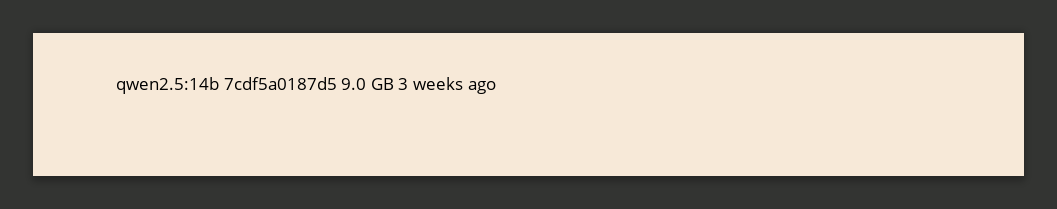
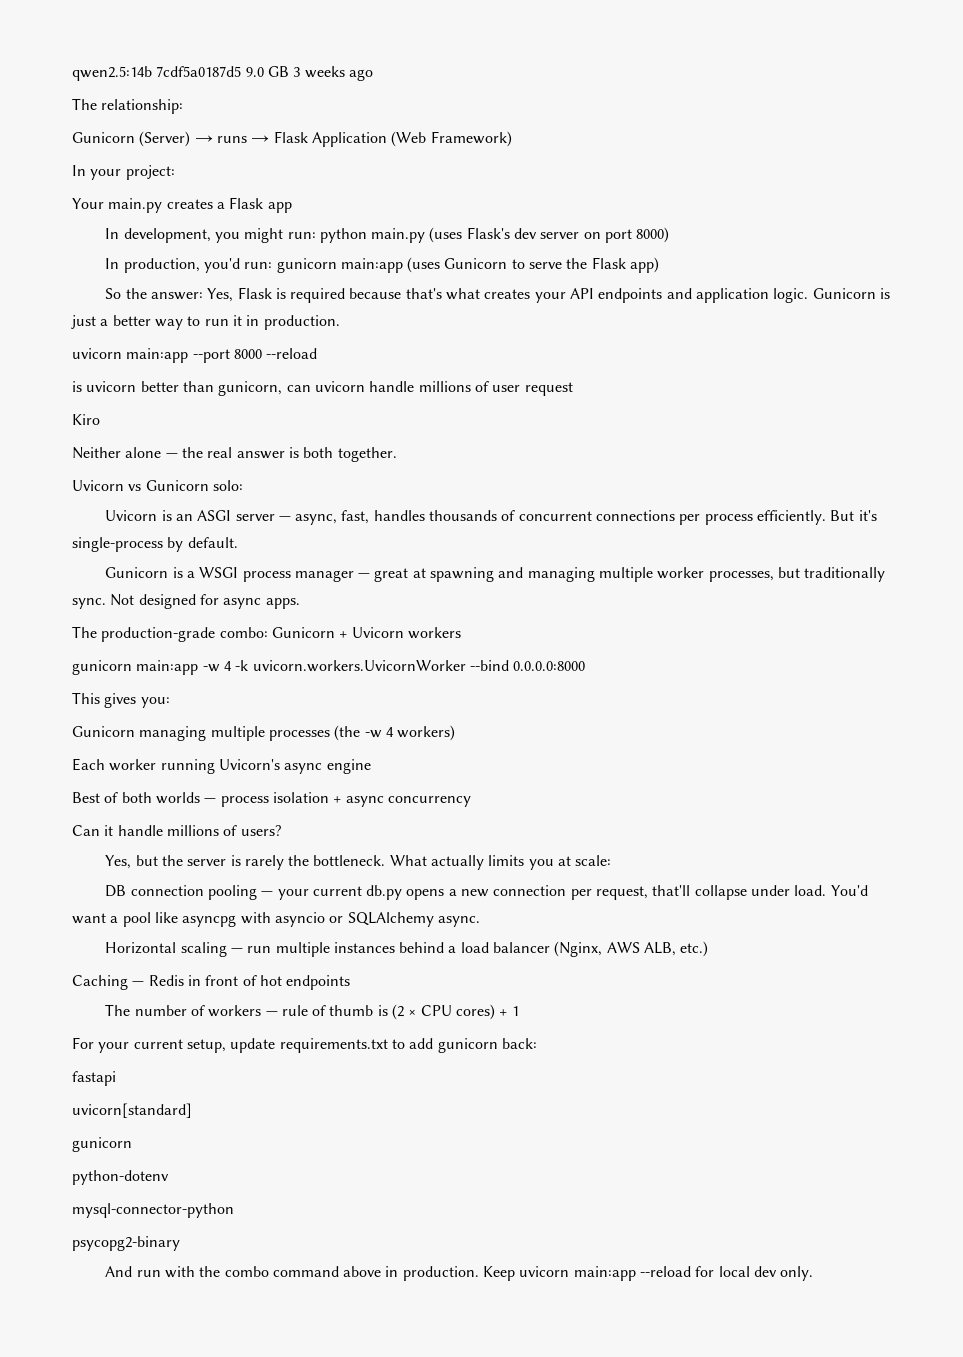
+ The relationship:
+ Gunicorn (Server) → runs → Flask Application (Web Framework)
+ In your project:
+ Your main.py creates a Flask app
+ In development, you might run: python main.py (uses Flask's dev server on port 8000)
+ In production, you'd run: gunicorn main:app (uses Gunicorn to serve the Flask app)
+ So the answer: Yes, Flask is required because that's what creates your API endpoints and application logic. Gunicorn is just a better way to run it in production.
+ uvicorn main:app --port 8000 --reload
+ is uvicorn better than gunicorn, can uvicorn handle millions of user request
+ Kiro
+ Neither alone — the real answer is both together.
+ Uvicorn vs Gunicorn solo:
+ Uvicorn is an ASGI server — async, fast, handles thousands of concurrent connections per process efficiently. But it's single-process by default.
+ Gunicorn is a WSGI process manager — great at spawning and managing multiple worker processes, but traditionally sync. Not designed for async apps.
+ The production-grade combo: Gunicorn + Uvicorn workers
+ gunicorn main:app -w 4 -k uvicorn.workers.UvicornWorker --bind 0.0.0.0:8000
+ This gives you:
+ Gunicorn managing multiple processes (the -w 4 workers)
+ Each worker running Uvicorn's async engine
+ Best of both worlds — process isolation + async concurrency
+ Can it handle millions of users?
+ Yes, but the server is rarely the bottleneck. What actually limits you at scale:
+ DB connection pooling — your current db.py opens a new connection per request, that'll collapse under load. You'd want a pool like asyncpg with asyncio or SQLAlchemy async.
+ Horizontal scaling — run multiple instances behind a load balancer (Nginx, AWS ALB, etc.)
+ Caching — Redis in front of hot endpoints
+ The number of workers — rule of thumb is (2 × CPU cores) + 1
+ For your current setup, update requirements.txt to add gunicorn back:
+ fastapi
+ uvicorn[standard]
+ gunicorn
+ python-dotenv
+ mysql-connector-python
+ psycopg2-binary
+ And run with the combo command above in production. Keep uvicorn main:app --reload for local dev only.

